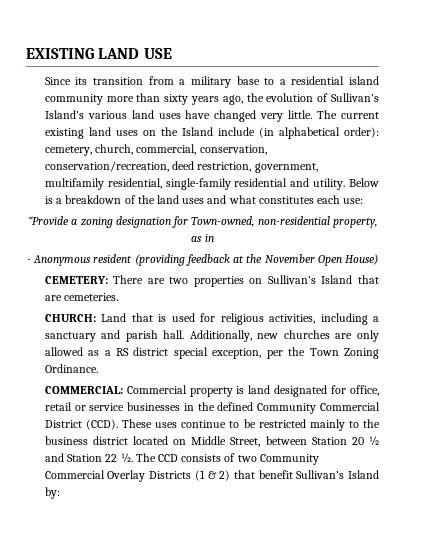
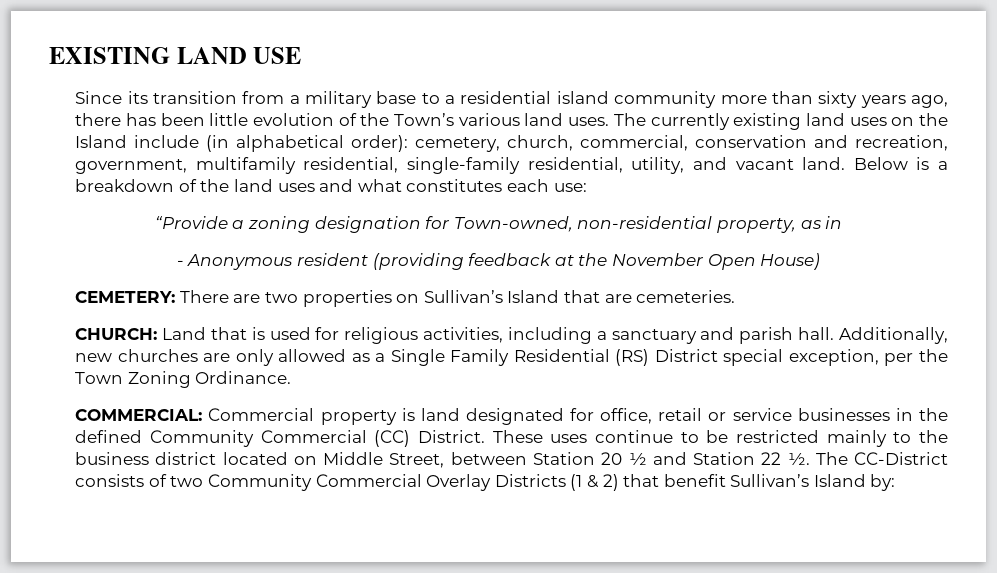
- Since its transition from a military base to a residential island community more than sixty years ago, the evolution of Sullivan’s Island’s various land uses have changed very little. The current existing land uses on the Island include (in alphabetical order): cemetery, church, commercial, conservation, conservation/recreation, deed restriction, government, multifamily residential, single-family residential and utility.
+ Since its transition from a military base to a residential island community more than sixty years ago, there has been little evolution of the Town’s various land uses. The currently existing land uses on the Island include (in alphabetical order): cemetery, church, commercial, conservation and recreation, government, multifamily residential, single-family residential, utility, and vacant land.
- Additionally, new churches are only allowed as a RS district special exception, per the Town Zoning Ordinance.
+ Additionally, new churches are only allowed as a Single Family Residential (RS) District special exception, per the Town Zoning Ordinance.
- COMMERCIAL: Commercial property is land designated for office, retail or service businesses in the defined Community Commercial District (CCD).
+ COMMERCIAL: Commercial property is land designated for office, retail or service businesses in the defined Community Commercial (CC) District.
- The CCD consists of two Community Commercial Overlay Districts (1 & 2) that benefit Sullivan’s Island by:
+ The CC-District consists of two Community Commercial Overlay Districts (1 & 2) that benefit Sullivan’s Island by:

